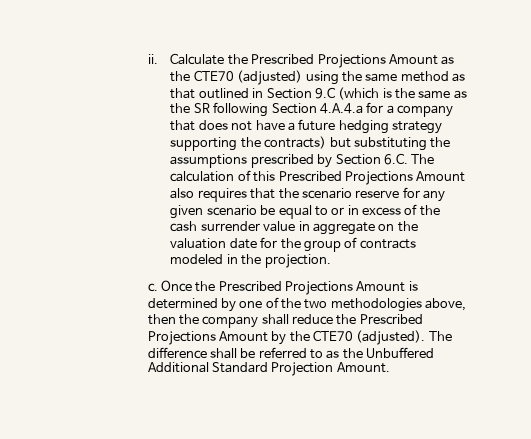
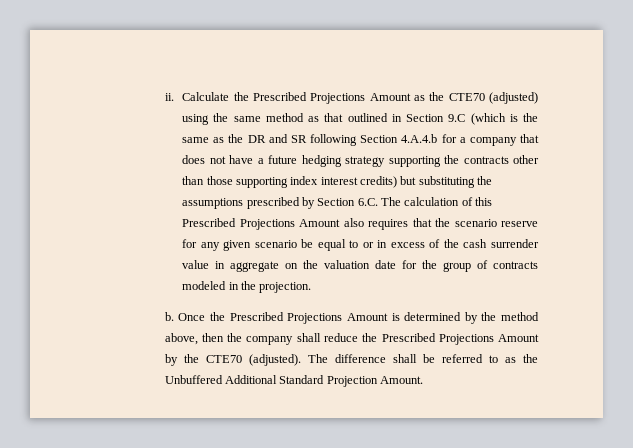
- Calculate the Prescribed Projections Amount as the CTE70 (adjusted) using the same method as that outlined in Section 9.C (which is the same as the SR following Section 4.A.4.a for a company that does not have a future hedging strategy supporting the contracts) but substituting the assumptions prescribed by Section 6.C. The calculation of this Prescribed Projections Amount also requires that the scenario reserve for any given scenario be equal to or in excess of the cash surrender value in aggregate on the valuation date for the group of contracts modeled in the projection.
+ Calculate the Prescribed Projections Amount as the CTE70 (adjusted) using the same method as that outlined in Section 9.C (which is the same as the DR and SR following Section 4.A.4.b for a company that does not have a future hedging strategy supporting the contracts other than those supporting index interest credits) but substituting the assumptions prescribed by Section 6.C. The calculation of this Prescribed Projections Amount also requires that the scenario reserve for any given scenario be equal to or in excess of the cash surrender value in aggregate on the valuation date for the group of contracts modeled in the projection.
- c.
+ b.
- Once the Prescribed Projections Amount is determined by one of the two methodologies above, then the company shall reduce the Prescribed Projections Amount by the CTE70 (adjusted).
+ Once the Prescribed Projections Amount is determined by the method above, then the company shall reduce the Prescribed Projections Amount by the CTE70 (adjusted).

